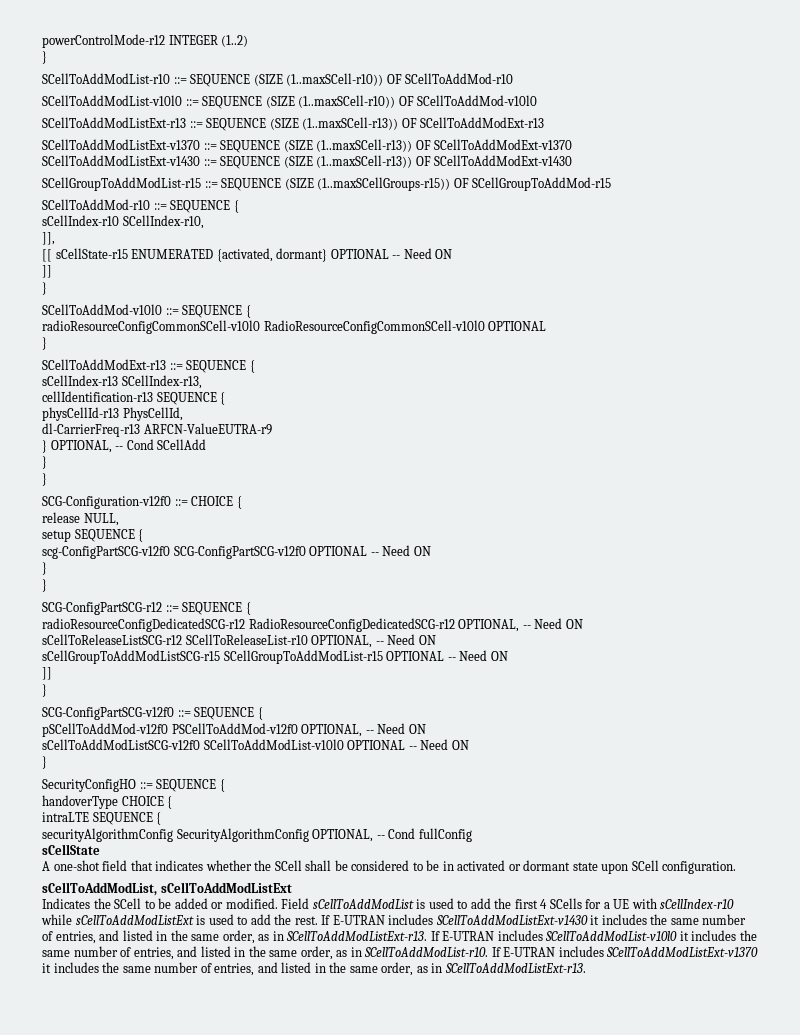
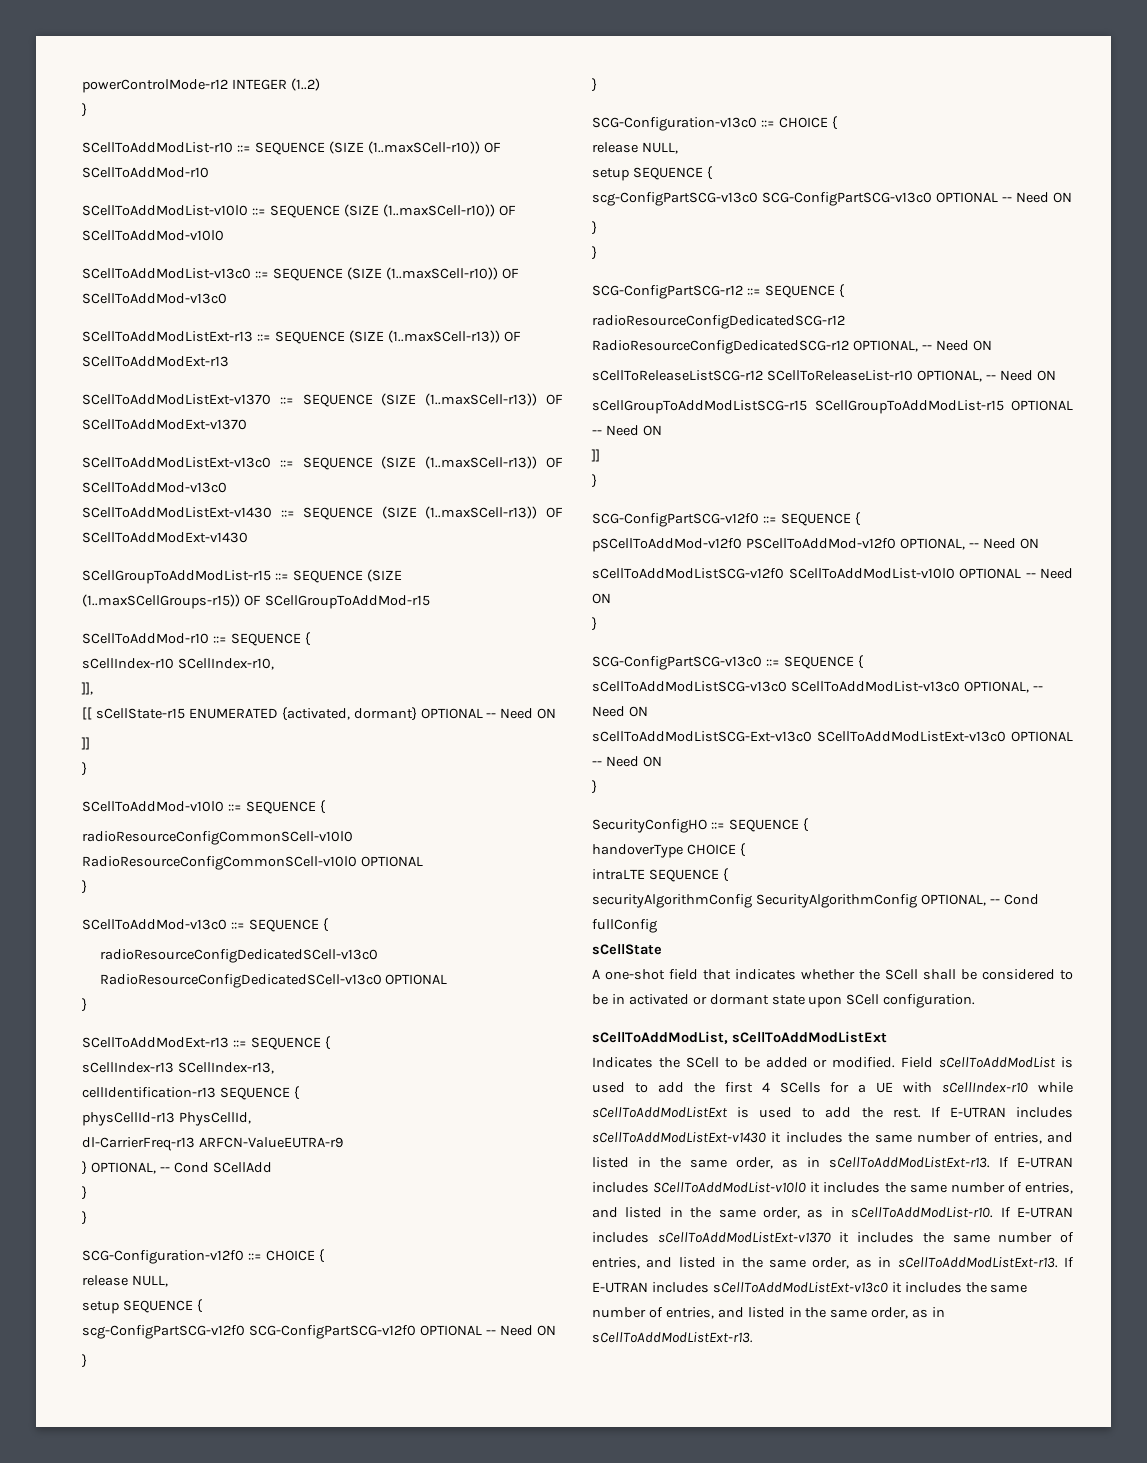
+ SCellToAddModList-v13c0 ::= SEQUENCE (SIZE (1..maxSCell-r10)) OF SCellToAddMod-v13c0
+ SCellToAddModListExt-v13c0 ::= SEQUENCE (SIZE (1..maxSCell-r13)) OF SCellToAddMod-v13c0
+ SCellToAddMod-v13c0 ::= SEQUENCE {
+ radioResourceConfigDedicatedSCell-v13c0 RadioResourceConfigDedicatedSCell-v13c0 OPTIONAL
+ }
+ SCG-Configuration-v13c0 ::= CHOICE {
+ release NULL,
+ setup SEQUENCE {
+ scg-ConfigPartSCG-v13c0 SCG-ConfigPartSCG-v13c0 OPTIONAL -- Need ON
+ }
+ }
+ SCG-ConfigPartSCG-v13c0 ::= SEQUENCE {
+ sCellToAddModListSCG-v13c0 SCellToAddModList-v13c0 OPTIONAL, -- Need ON
+ sCellToAddModListSCG-Ext-v13c0 SCellToAddModListExt-v13c0 OPTIONAL -- Need ON
+ }
- If E-UTRAN includes SCellToAddModListExt-v1430 it includes the same number of entries, and listed in the same order, as in SCellToAddModListExt-r13.
+ If E-UTRAN includes sCellToAddModListExt-v1430 it includes the same number of entries, and listed in the same order, as in sCellToAddModListExt-r13.
- If E-UTRAN includes SCellToAddModList-v10l0 it includes the same number of entries, and listed in the same order, as in SCellToAddModList-r10. If E-UTRAN includes SCellToAddModListExt-v1370 it includes the same number of entries, and listed in the same order, as in SCellToAddModListExt-r13.
+ If E-UTRAN includes SCellToAddModList-v10l0 it includes the same number of entries, and listed in the same order, as in sCellToAddModList-r10. If E-UTRAN includes sCellToAddModListExt-v1370 it includes the same number of entries, and listed in the same order, as in sCellToAddModListExt-r13. If E-UTRAN includes sCellToAddModListExt-v13c0 it includes the same number of entries, and listed in the same order, as in sCellToAddModListExt-r13.

